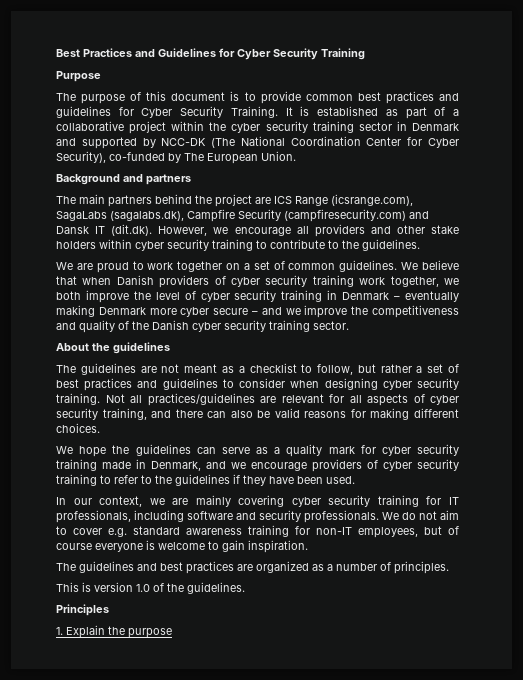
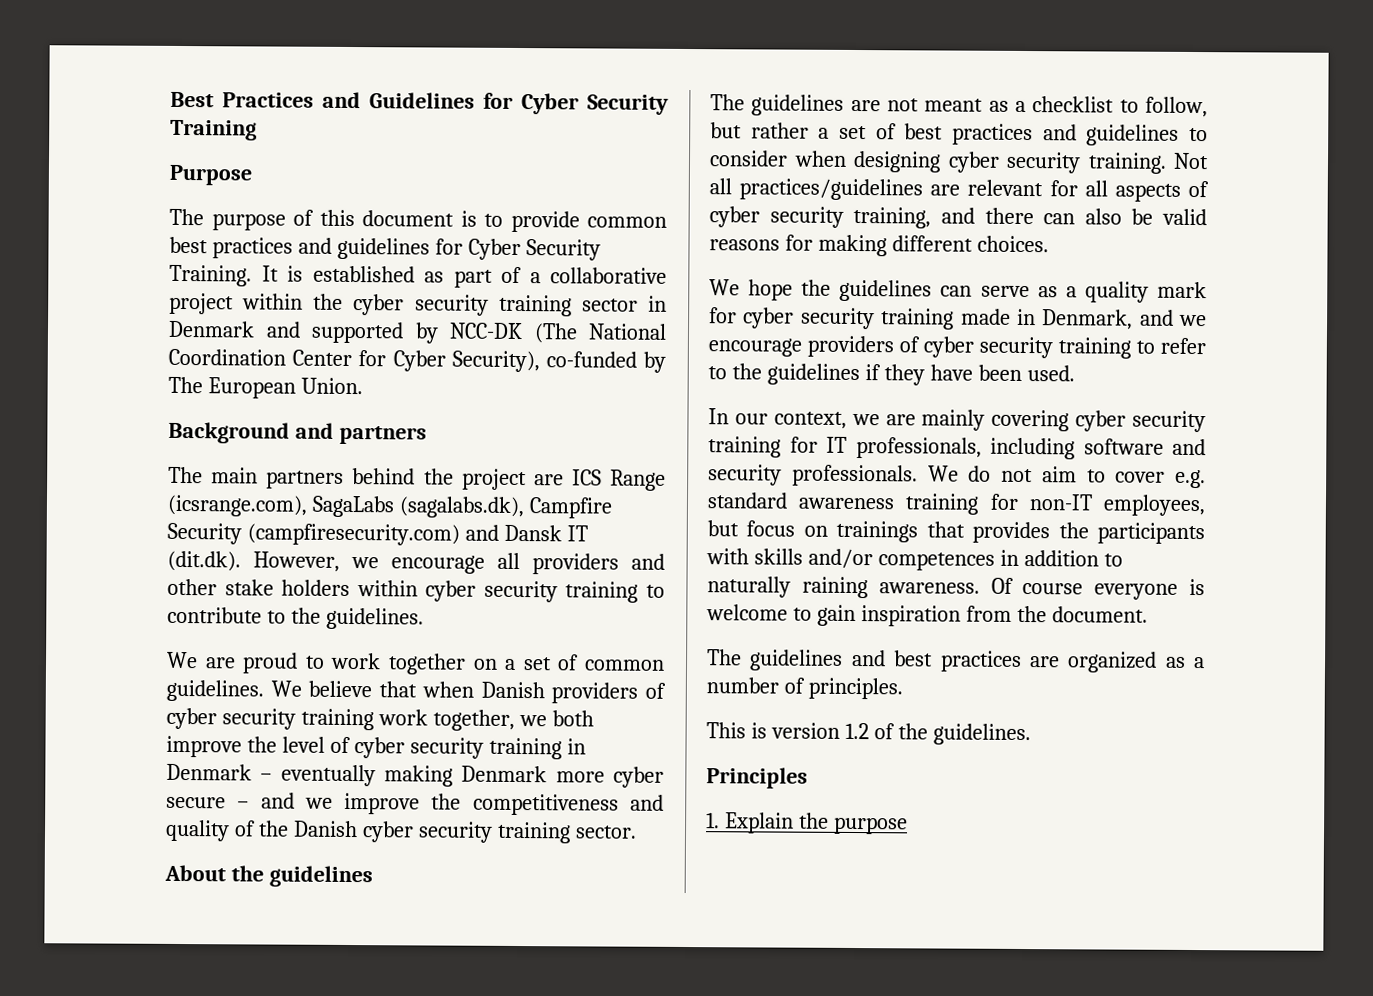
- We do not aim to cover e.g. standard awareness training for non-IT employees, but of course everyone is welcome to gain inspiration.
+ We do not aim to cover e.g. standard awareness training for non-IT employees, but focus on trainings that provides the participants with skills and/or competences in addition to naturally raining awareness. Of course everyone is welcome to gain inspiration from the document.
- This is version 1.0 of the guidelines.
+ This is version 1.2 of the guidelines.

